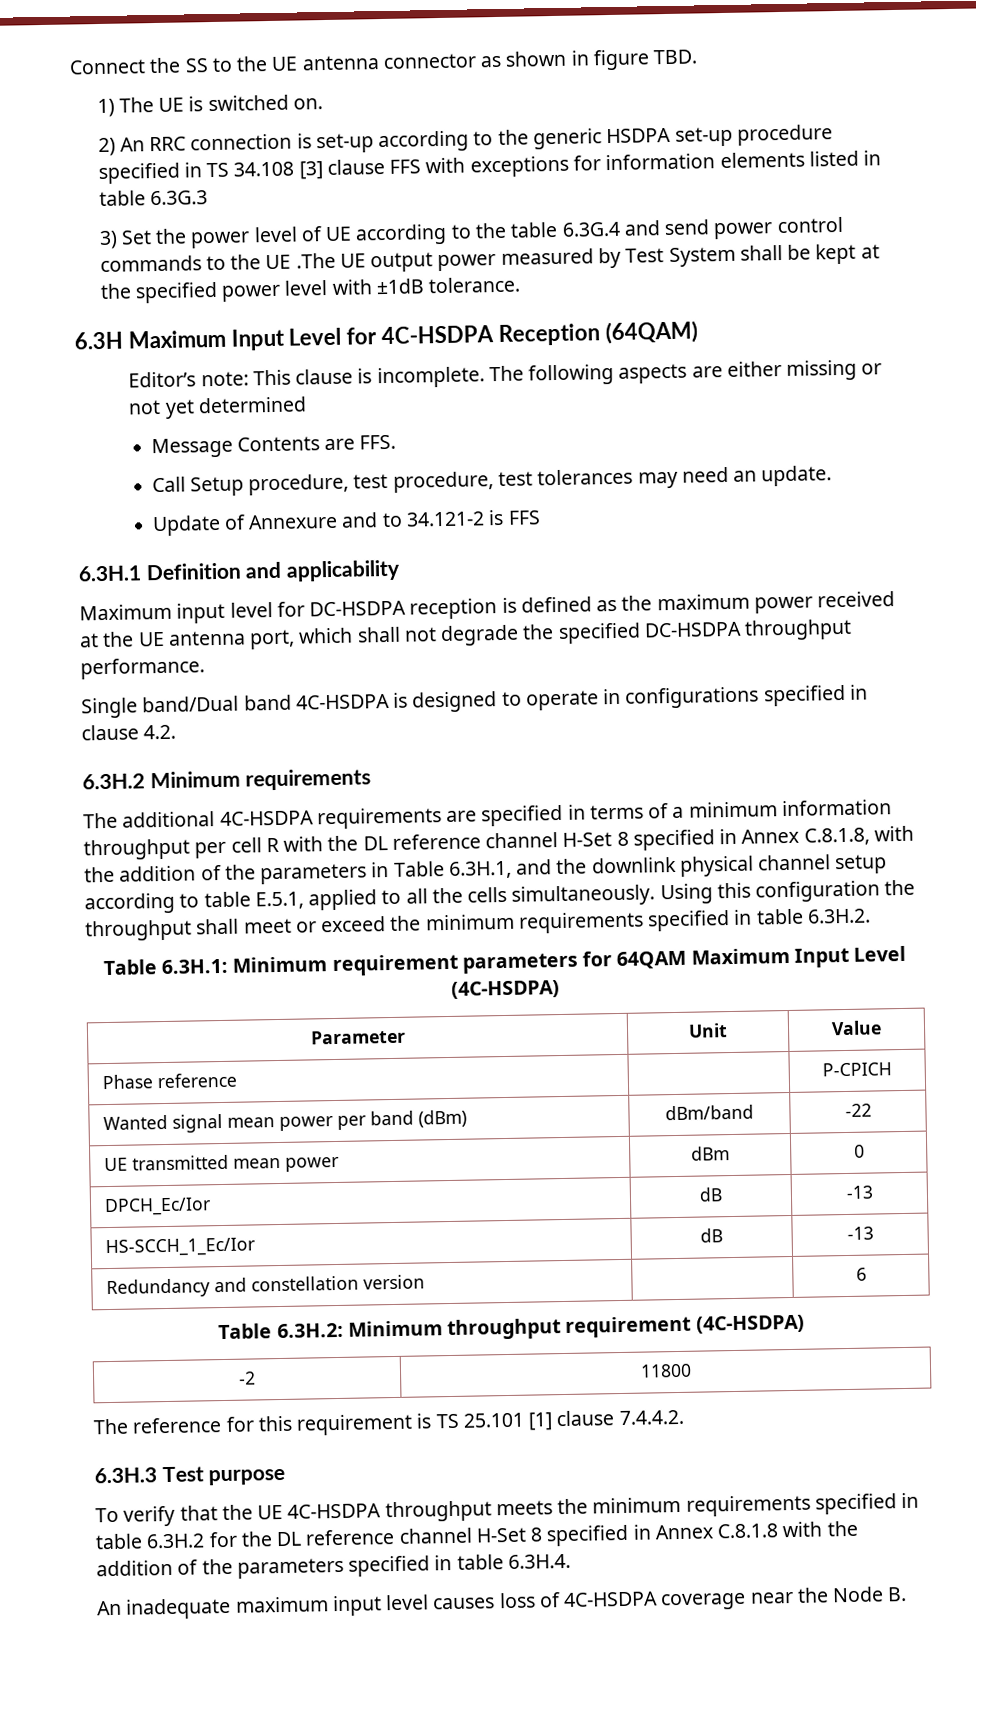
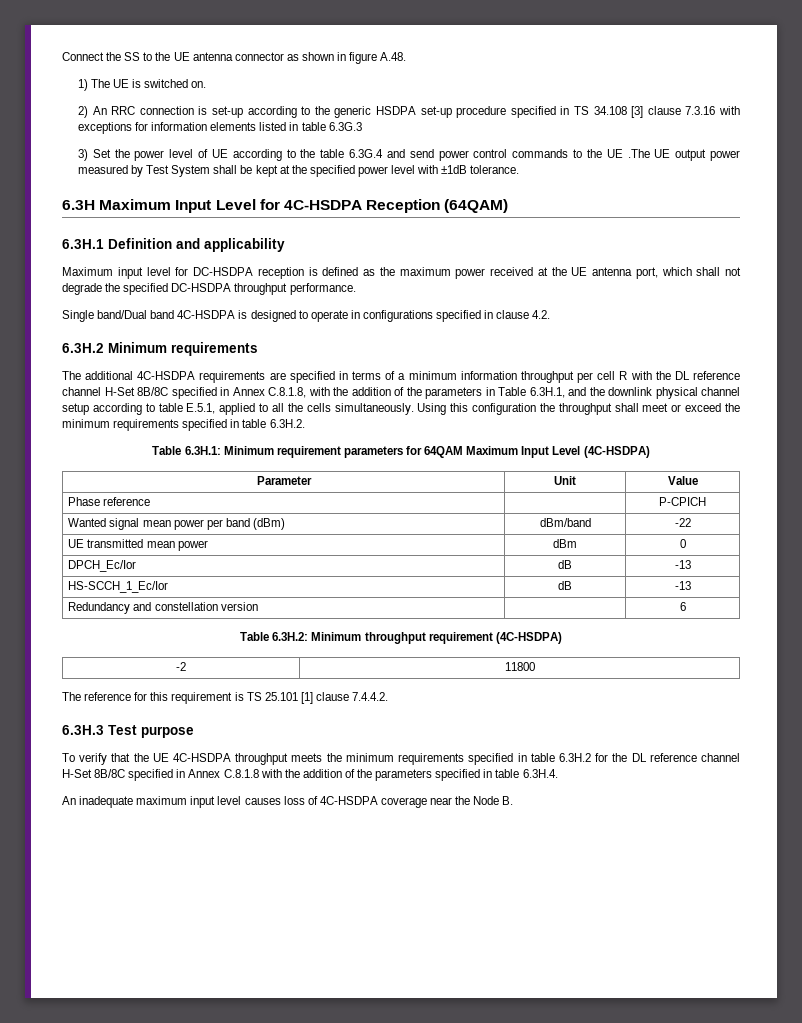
- Connect the SS to the UE antenna connector as shown in figure TBD.
+ Connect the SS to the UE antenna connector as shown in figure A.48.
- 2) An RRC connection is set-up according to the generic HSDPA set-up procedure specified in TS 34.108 [3] clause FFS with exceptions for information elements listed in table 6.3G.3
+ 2) An RRC connection is set-up according to the generic HSDPA set-up procedure specified in TS 34.108 [3] clause 7.3.16 with exceptions for information elements listed in table 6.3G.3
- Editor’s note: This clause is incomplete. The following aspects are either missing or not yet determined
- Message Contents are FFS.
- Call Setup procedure, test procedure, test tolerances may need an update.
- Update of Annexure and to 34.121-2 is FFS
- The additional 4C-HSDPA requirements are specified in terms of a minimum information throughput per cell R with the DL reference channel H-Set 8 specified in Annex C.8.1.8, with the addition of the parameters in Table 6.3H.1, and the downlink physical channel setup according to table E.5.1, applied to all the cells simultaneously.
+ The additional 4C-HSDPA requirements are specified in terms of a minimum information throughput per cell R with the DL reference channel H-Set 8B/8C specified in Annex C.8.1.8, with the addition of the parameters in Table 6.3H.1, and the downlink physical channel setup according to table E.5.1, applied to all the cells simultaneously.
- To verify that the UE 4C-HSDPA throughput meets the minimum requirements specified in table 6.3H.2 for the DL reference channel H-Set 8 specified in Annex C.8.1.8 with the addition of the parameters specified in table 6.3H.4.
+ To verify that the UE 4C-HSDPA throughput meets the minimum requirements specified in table 6.3H.2 for the DL reference channel H-Set 8B/8C specified in Annex C.8.1.8 with the addition of the parameters specified in table 6.3H.4.

